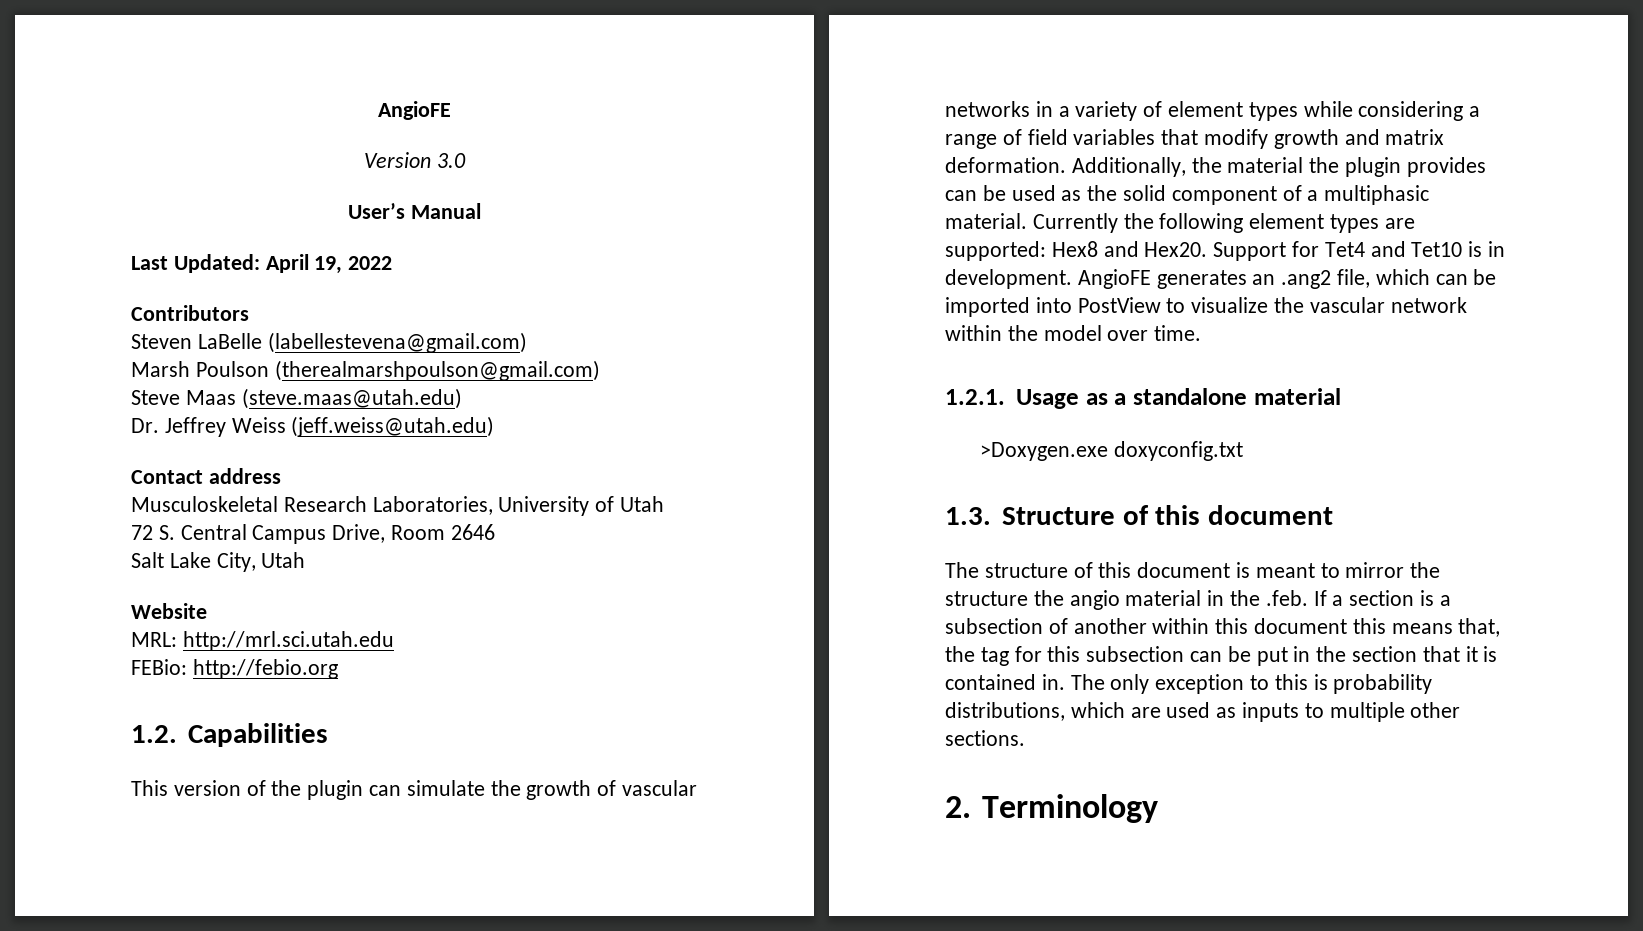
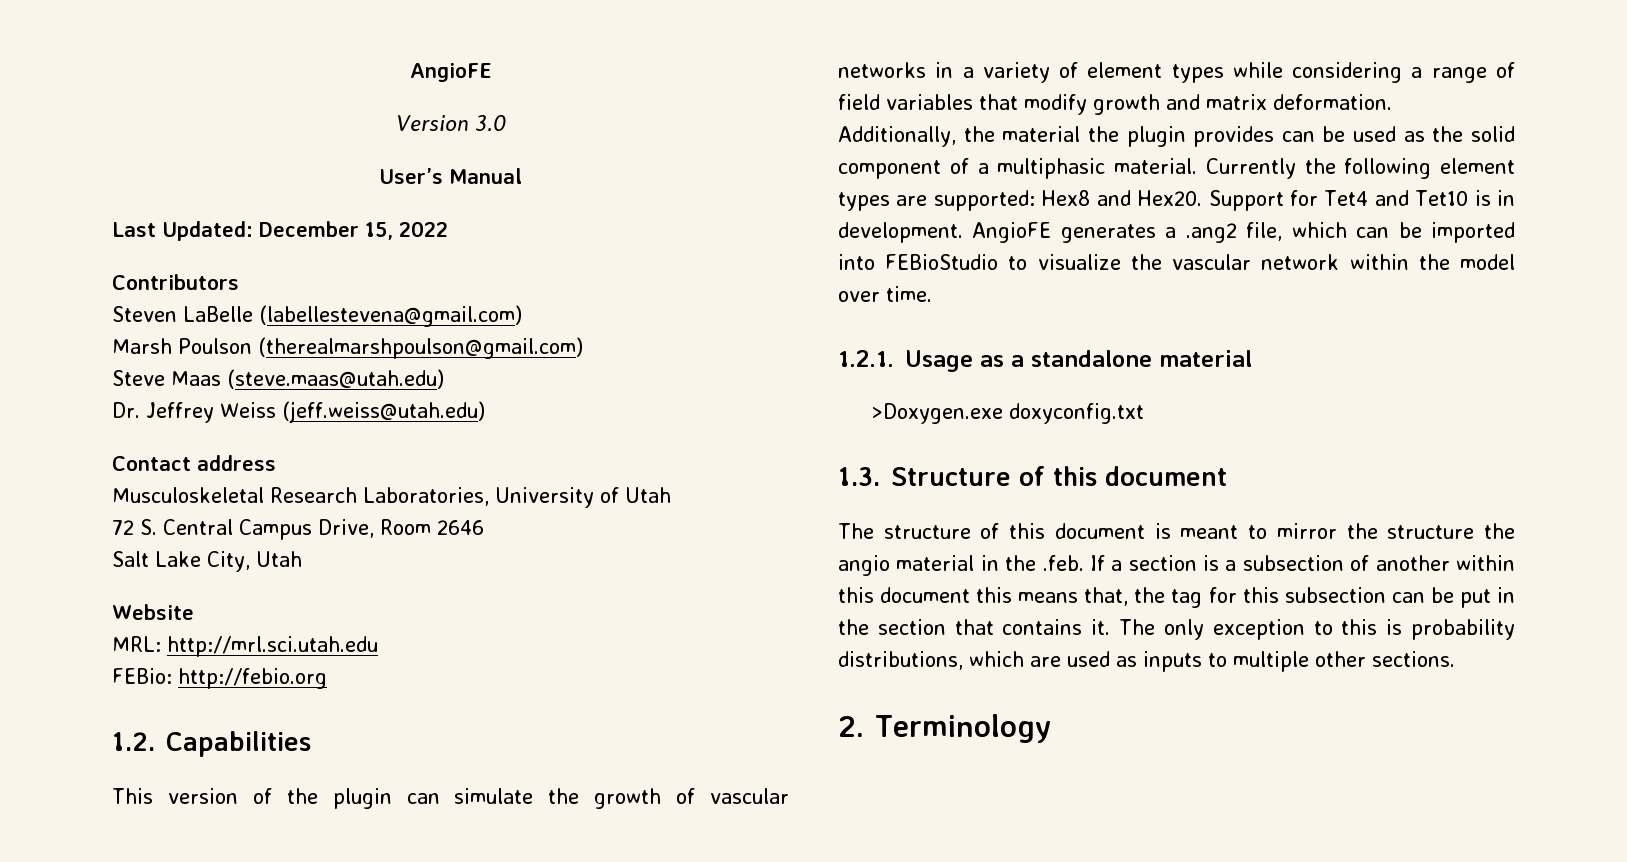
- Last Updated: April 19, 2022
+ Last Updated: December 15, 2022
- AngioFE generates an .ang2 file, which can be imported into PostView to visualize the vascular network within the model over time.
+ AngioFE generates a .ang2 file, which can be imported into FEBioStudio to visualize the vascular network within the model over time.
- The structure of this document is meant to mirror the structure the angio material in the .feb. If a section is a subsection of another within this document this means that, the tag for this subsection can be put in the section that it is contained in.
+ The structure of this document is meant to mirror the structure the angio material in the .feb. If a section is a subsection of another within this document this means that, the tag for this subsection can be put in the section that contains it.

